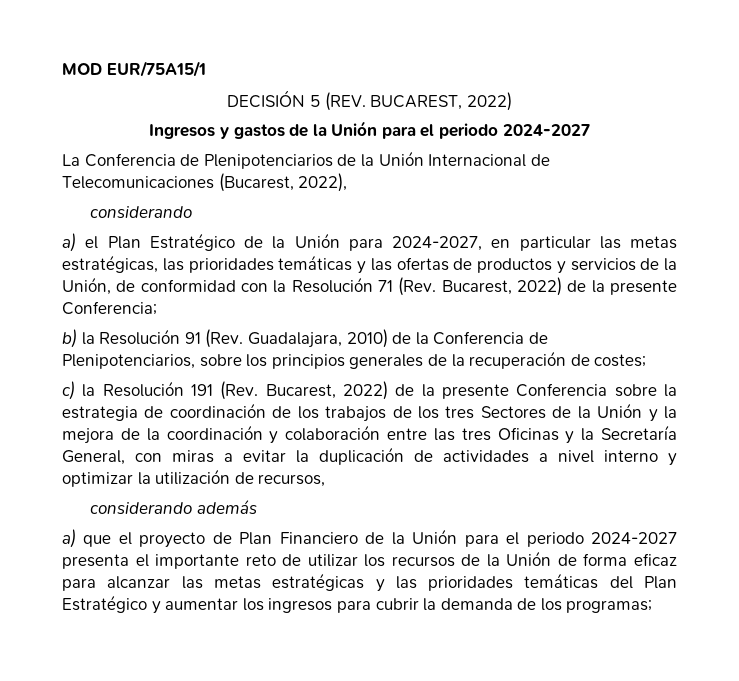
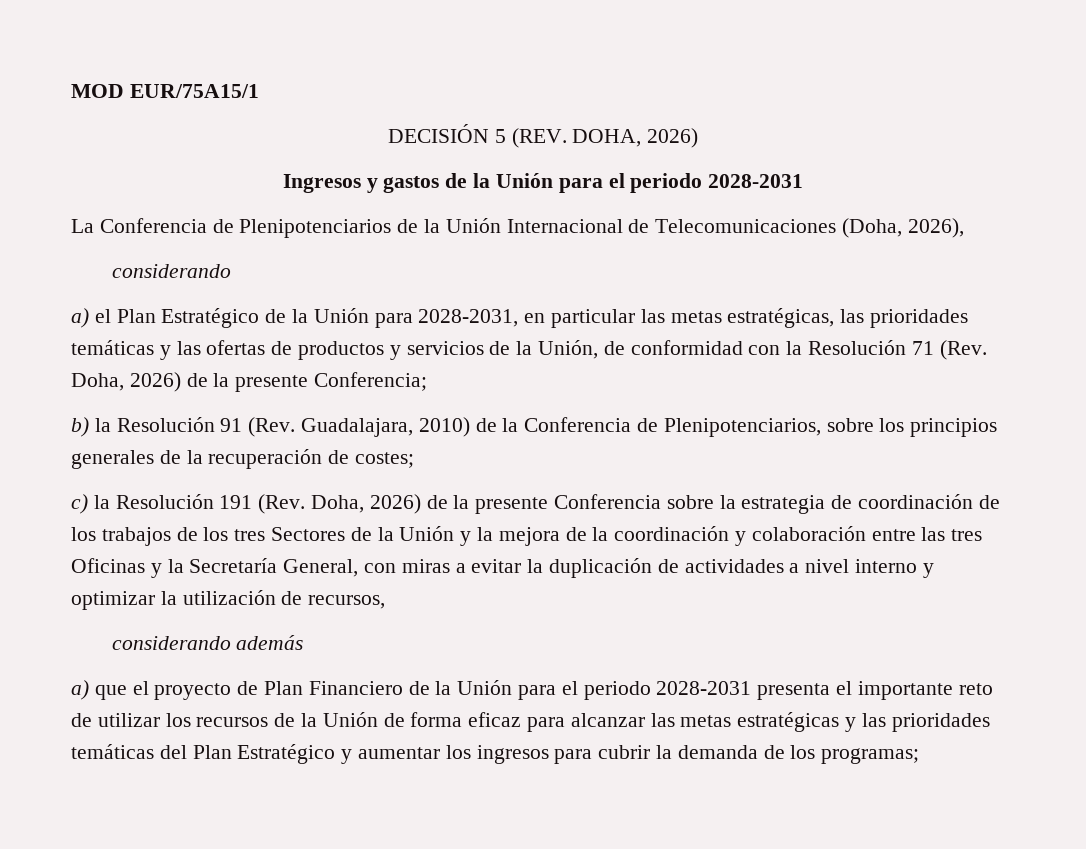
- DECISIÓN 5 (REV. BUCAREST, 2022)
+ DECISIÓN 5 (REV. DOHA, 2026)
- Ingresos y gastos de la Unión para el periodo 2024-2027
+ Ingresos y gastos de la Unión para el periodo 2028-2031
- La Conferencia de Plenipotenciarios de la Unión Internacional de Telecomunicaciones (Bucarest, 2022),
+ La Conferencia de Plenipotenciarios de la Unión Internacional de Telecomunicaciones (Doha, 2026),
- a) el Plan Estratégico de la Unión para 2024-2027, en particular las metas estratégicas, las prioridades temáticas y las ofertas de productos y servicios de la Unión, de conformidad con la Resolución 71 (Rev. Bucarest, 2022) de la presente Conferencia;
+ a) el Plan Estratégico de la Unión para 2028-2031, en particular las metas estratégicas, las prioridades temáticas y las ofertas de productos y servicios de la Unión, de conformidad con la Resolución 71 (Rev. Doha, 2026) de la presente Conferencia;
- c) la Resolución 191 (Rev. Bucarest, 2022) de la presente Conferencia sobre la estrategia de coordinación de los trabajos de los tres Sectores de la Unión y la mejora de la coordinación y colaboración entre las tres Oficinas y la Secretaría General, con miras a evitar la duplicación de actividades a nivel interno y optimizar la utilización de recursos,
+ c) la Resolución 191 (Rev. Doha, 2026) de la presente Conferencia sobre la estrategia de coordinación de los trabajos de los tres Sectores de la Unión y la mejora de la coordinación y colaboración entre las tres Oficinas y la Secretaría General, con miras a evitar la duplicación de actividades a nivel interno y optimizar la utilización de recursos,
- a) que el proyecto de Plan Financiero de la Unión para el periodo 2024-2027 presenta el importante reto de utilizar los recursos de la Unión de forma eficaz para alcanzar las metas estratégicas y las prioridades temáticas del Plan Estratégico y aumentar los ingresos para cubrir la demanda de los programas;
+ a) que el proyecto de Plan Financiero de la Unión para el periodo 2028-2031 presenta el importante reto de utilizar los recursos de la Unión de forma eficaz para alcanzar las metas estratégicas y las prioridades temáticas del Plan Estratégico y aumentar los ingresos para cubrir la demanda de los programas;

